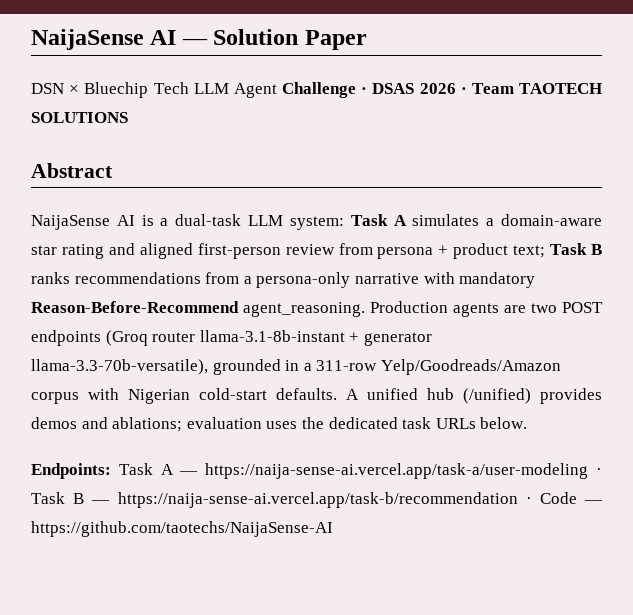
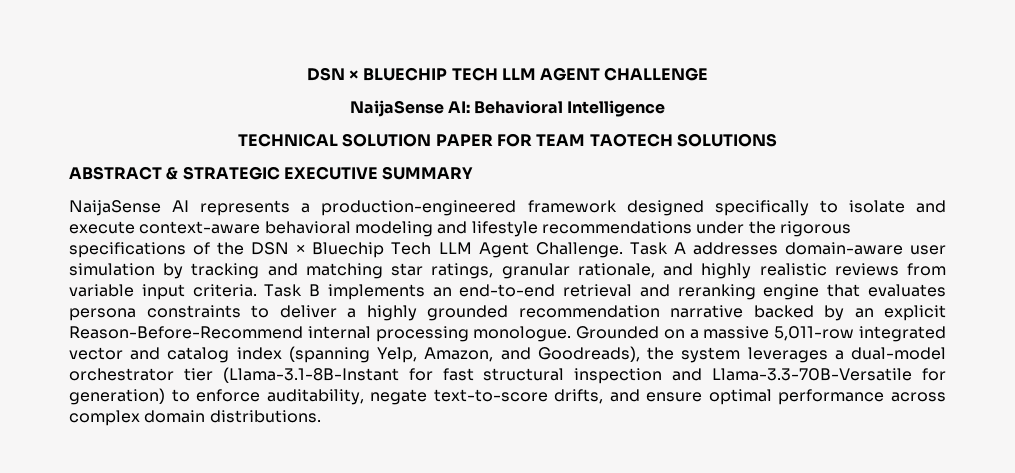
- NaijaSense AI — Solution Paper
- DSN × Bluechip Tech LLM Agent Challenge · DSAS 2026 · Team TAOTECH SOLUTIONS
- Abstract
- NaijaSense AI is a dual-task LLM system: Task A simulates a domain-aware star rating and aligned first-person review from persona + product text; Task B ranks recommendations from a persona-only narrative with mandatory Reason-Before-Recommend agent_reasoning. Production agents are two POST endpoints (Groq router llama-3.1-8b-instant + generator llama-3.3-70b-versatile), grounded in a 311-row Yelp/Goodreads/Amazon corpus with Nigerian cold-start defaults. A unified hub (/unified) provides demos and ablations; evaluation uses the dedicated task URLs below.
- Endpoints: Task A — https://naija-sense-ai.vercel.app/task-a/user-modeling · Task B — https://naija-sense-ai.vercel.app/task-b/recommendation · Code — https://github.com/taotechs/NaijaSense-AI
+ DSN × BLUECHIP TECH LLM AGENT CHALLENGE
+ NaijaSense AI: Behavioral Intelligence
+ TECHNICAL SOLUTION PAPER FOR TEAM TAOTECH SOLUTIONS
+ ABSTRACT & STRATEGIC EXECUTIVE SUMMARY
+ NaijaSense AI represents a production-engineered framework designed specifically to isolate and execute context-aware behavioral modeling and lifestyle recommendations under the rigorous specifications of the DSN × Bluechip Tech LLM Agent Challenge. Task A addresses domain-aware user simulation by tracking and matching star ratings, granular rationale, and highly realistic reviews from variable input criteria. Task B implements an end-to-end retrieval and reranking engine that evaluates persona constraints to deliver a highly grounded recommendation narrative backed by an explicit Reason-Before-Recommend internal processing monologue. Grounded on a massive 5,011-row integrated vector and catalog index (spanning Yelp, Amazon, and Goodreads), the system leverages a dual-model orchestrator tier (Llama-3.1-8B-Instant for fast structural inspection and Llama-3.3-70B-Versatile for generation) to enforce auditability, negate text-to-score drifts, and ensure optimal performance across complex domain distributions.

